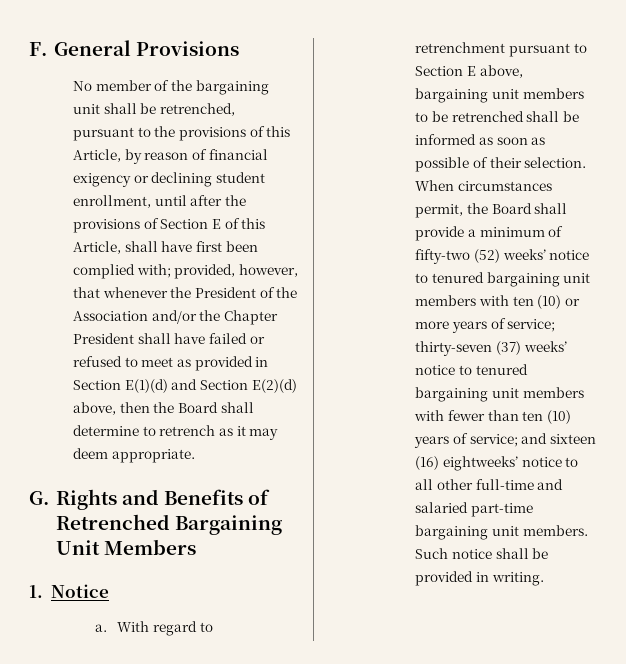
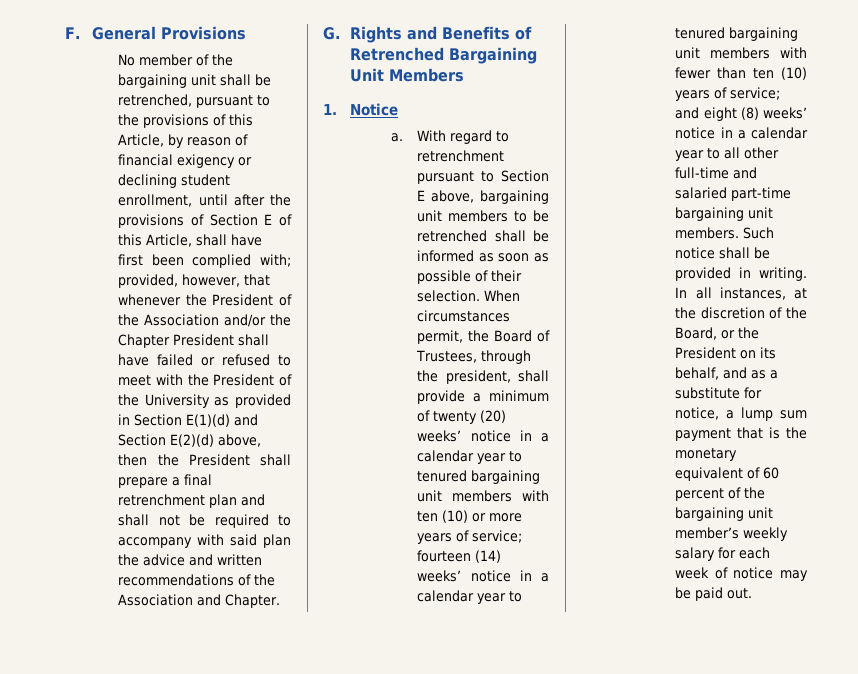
- provided, however, that whenever the President of the Association and/or the Chapter President shall have failed or refused to meet as provided in Section E(1)(d) and Section E(2)(d) above, then the Board shall determine to retrench as it may deem appropriate.
+ provided, however, that whenever the President of the Association and/or the Chapter President shall have failed or refused to meet with the President of the University as provided in Section E(1)(d) and Section E(2)(d) above, then the President shall prepare a final retrenchment plan and shall not be required to accompany with said plan the advice and written recommendations of the Association and Chapter.
- When circumstances permit, the Board shall provide a minimum of fifty-two (52) weeks’ notice to tenured bargaining unit members with ten (10) or more years of service; thirty-seven (37) weeks’ notice to tenured bargaining unit members with fewer than ten (10) years of service; and sixteen (16) eightweeks’ notice to all other full-time and salaried part-time bargaining unit members.
+ When circumstances permit, the Board of Trustees, through the president, shall provide a minimum of twenty (20) weeks’ notice in a calendar year to tenured bargaining unit members with ten (10) or more years of service; fourteen (14) weeks’ notice in a calendar year to tenured bargaining unit members with fewer than ten (10) years of service; and eight (8) weeks’ notice in a calendar year to all other full-time and salaried part-time bargaining unit members.
+ In all instances, at the discretion of the Board, or the President on its behalf, and as a substitute for notice, a lump sum payment that is the monetary equivalent of 60 percent of the bargaining unit member’s weekly salary for each week of notice may be paid out.

